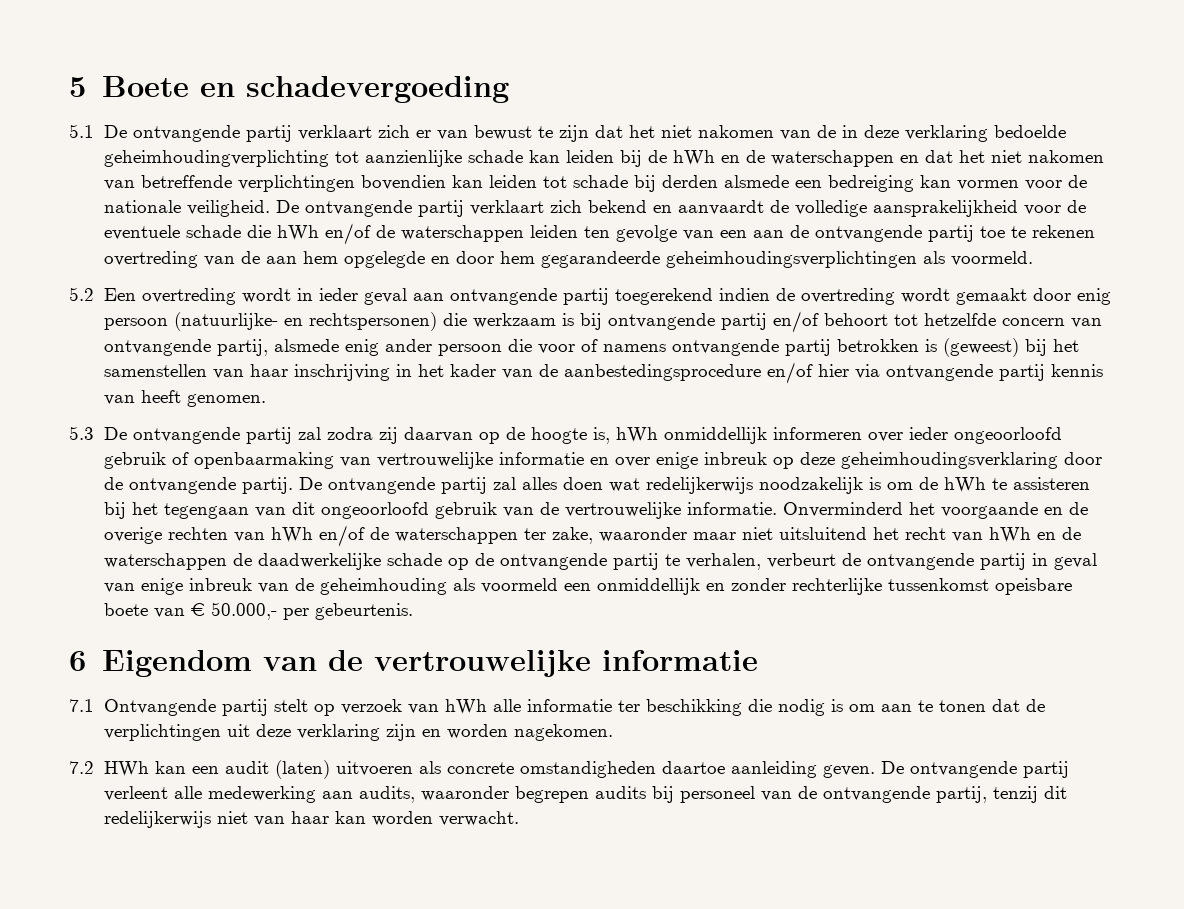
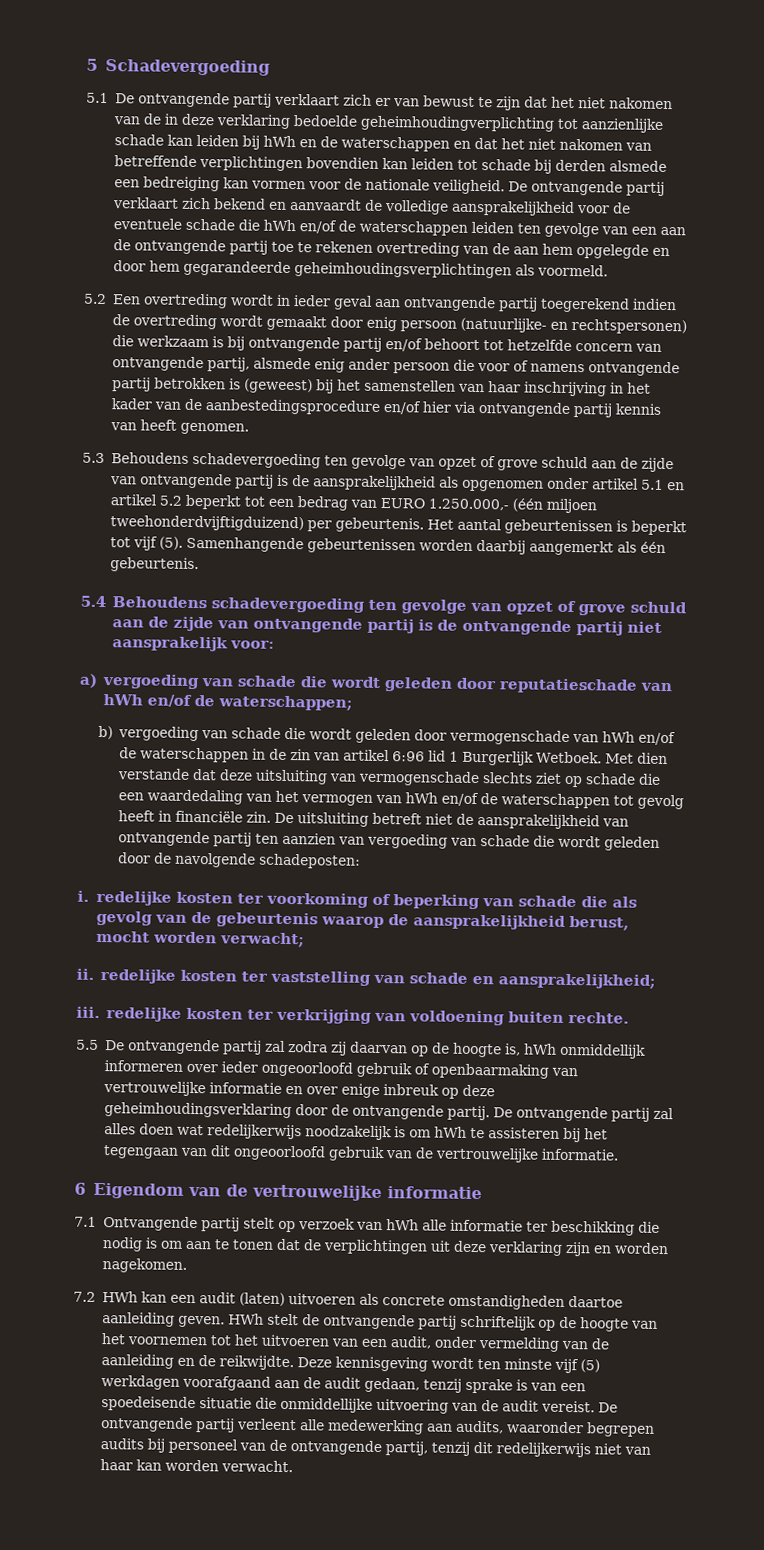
- 5 Boete en schadevergoeding
+ 5 Schadevergoeding
- 5.1 De ontvangende partij verklaart zich er van bewust te zijn dat het niet nakomen van de in deze verklaring bedoelde geheimhoudingverplichting tot aanzienlijke schade kan leiden bij de hWh en de waterschappen en dat het niet nakomen van betreffende verplichtingen bovendien kan leiden tot schade bij derden alsmede een bedreiging kan vormen voor de nationale veiligheid.
+ 5.1 De ontvangende partij verklaart zich er van bewust te zijn dat het niet nakomen van de in deze verklaring bedoelde geheimhoudingverplichting tot aanzienlijke schade kan leiden bij hWh en de waterschappen en dat het niet nakomen van betreffende verplichtingen bovendien kan leiden tot schade bij derden alsmede een bedreiging kan vormen voor de nationale veiligheid.
- 5.3 De ontvangende partij zal zodra zij daarvan op de hoogte is, hWh onmiddellijk informeren over ieder ongeoorloofd gebruik of openbaarmaking van vertrouwelijke informatie en over enige inbreuk op deze geheimhoudingsverklaring door de ontvangende partij.
+ 5.3 Behoudens schadevergoeding ten gevolge van opzet of grove schuld aan de zijde van ontvangende partij is de aansprakelijkheid als opgenomen onder artikel 5.1 en artikel 5.2 beperkt tot een bedrag van EURO 1.250.000,- (één miljoen tweehonderdvijftigduizend) per gebeurtenis. Het aantal gebeurtenissen is beperkt tot vijf (5). Samenhangende gebeurtenissen worden daarbij aangemerkt als één gebeurtenis.
+ 5.4 Behoudens schadevergoeding ten gevolge van opzet of grove schuld aan de zijde van ontvangende partij is de ontvangende partij niet aansprakelijk voor:
+ a) vergoeding van schade die wordt geleden door reputatieschade van hWh en/of de waterschappen;
+ b) vergoeding van schade die wordt geleden door vermogenschade van hWh en/of de waterschappen in de zin van artikel 6:96 lid 1 Burgerlijk Wetboek. Met dien verstande dat deze uitsluiting van vermogenschade slechts ziet op schade die een waardedaling van het vermogen van hWh en/of de waterschappen tot gevolg heeft in financiële zin. De uitsluiting betreft niet de aansprakelijkheid van ontvangende partij ten aanzien van vergoeding van schade die wordt geleden door de navolgende schadeposten:
+ i. redelijke kosten ter voorkoming of beperking van schade die als gevolg van de gebeurtenis waarop de aansprakelijkheid berust, mocht worden verwacht;
+ ii. redelijke kosten ter vaststelling van schade en aansprakelijkheid;
+ iii. redelijke kosten ter verkrijging van voldoening buiten rechte.
+ 5.5 De ontvangende partij zal zodra zij daarvan op de hoogte is, hWh onmiddellijk informeren over ieder ongeoorloofd gebruik of openbaarmaking van vertrouwelijke informatie en over enige inbreuk op deze geheimhoudingsverklaring door de ontvangende partij.
- De ontvangende partij zal alles doen wat redelijkerwijs noodzakelijk is om de hWh te assisteren bij het tegengaan van dit ongeoorloofd gebruik van de vertrouwelijke informatie. Onverminderd het voorgaande en de overige rechten van hWh en/of de waterschappen ter zake, waaronder maar niet uitsluitend het recht van hWh en de waterschappen de daadwerkelijke schade op de ontvangende partij te verhalen, verbeurt de ontvangende partij in geval van enige inbreuk van de geheimhouding als voormeld een onmiddellijk en zonder rechterlijke tussenkomst opeisbare boete van € 50.000,- per gebeurtenis.
+ De ontvangende partij zal alles doen wat redelijkerwijs noodzakelijk is om hWh te assisteren bij het tegengaan van dit ongeoorloofd gebruik van de vertrouwelijke informatie.
+ HWh stelt de ontvangende partij schriftelijk op de hoogte van het voornemen tot het uitvoeren van een audit, onder vermelding van de aanleiding en de reikwijdte. Deze kennisgeving wordt ten minste vijf (5) werkdagen voorafgaand aan de audit gedaan, tenzij sprake is van een spoedeisende situatie die onmiddellijke uitvoering van de audit vereist.

